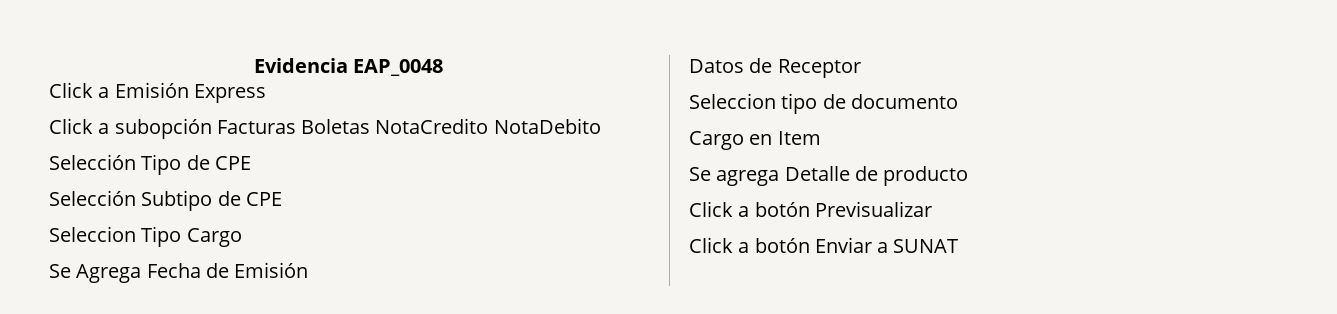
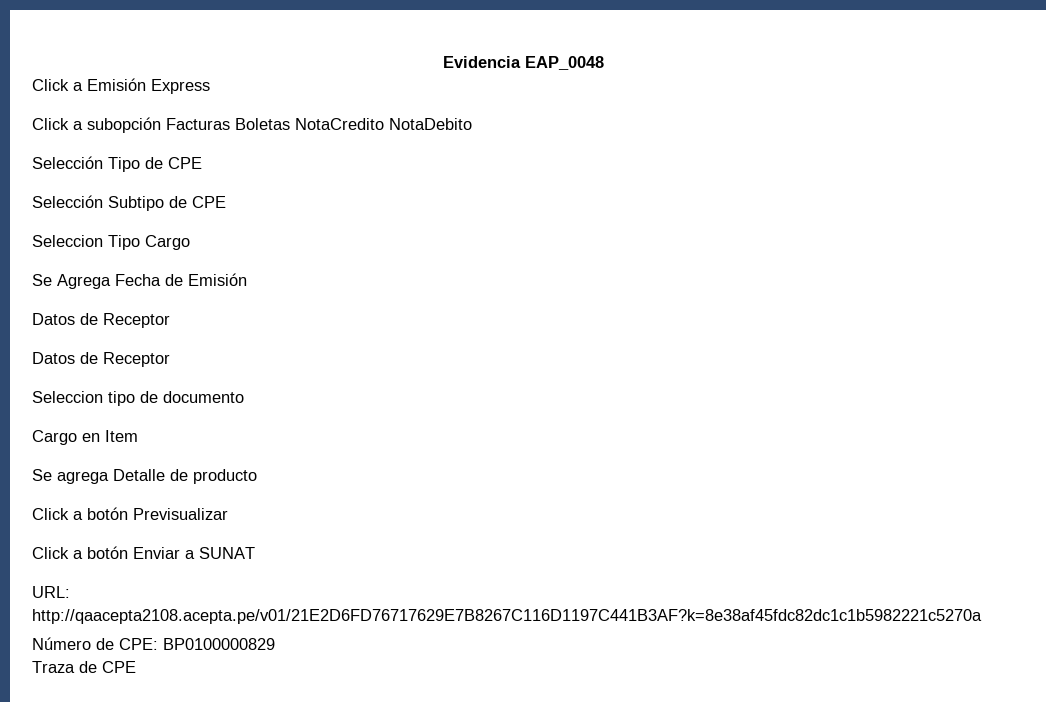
  Se Agrega Fecha de Emisión
+ Datos de Receptor
+ URL: http://qaacepta2108.acepta.pe/v01/21E2D6FD76717629E7B8267C116D1197C441B3AF?k=8e38af45fdc82dc1c1b5982221c5270a
+ Número de CPE: BP0100000829
+ Traza de CPE

